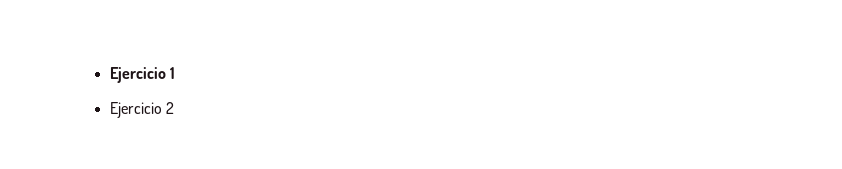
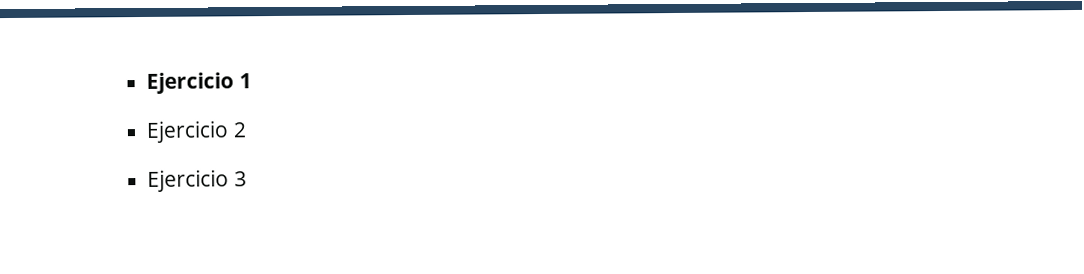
+ Ejercicio 3

